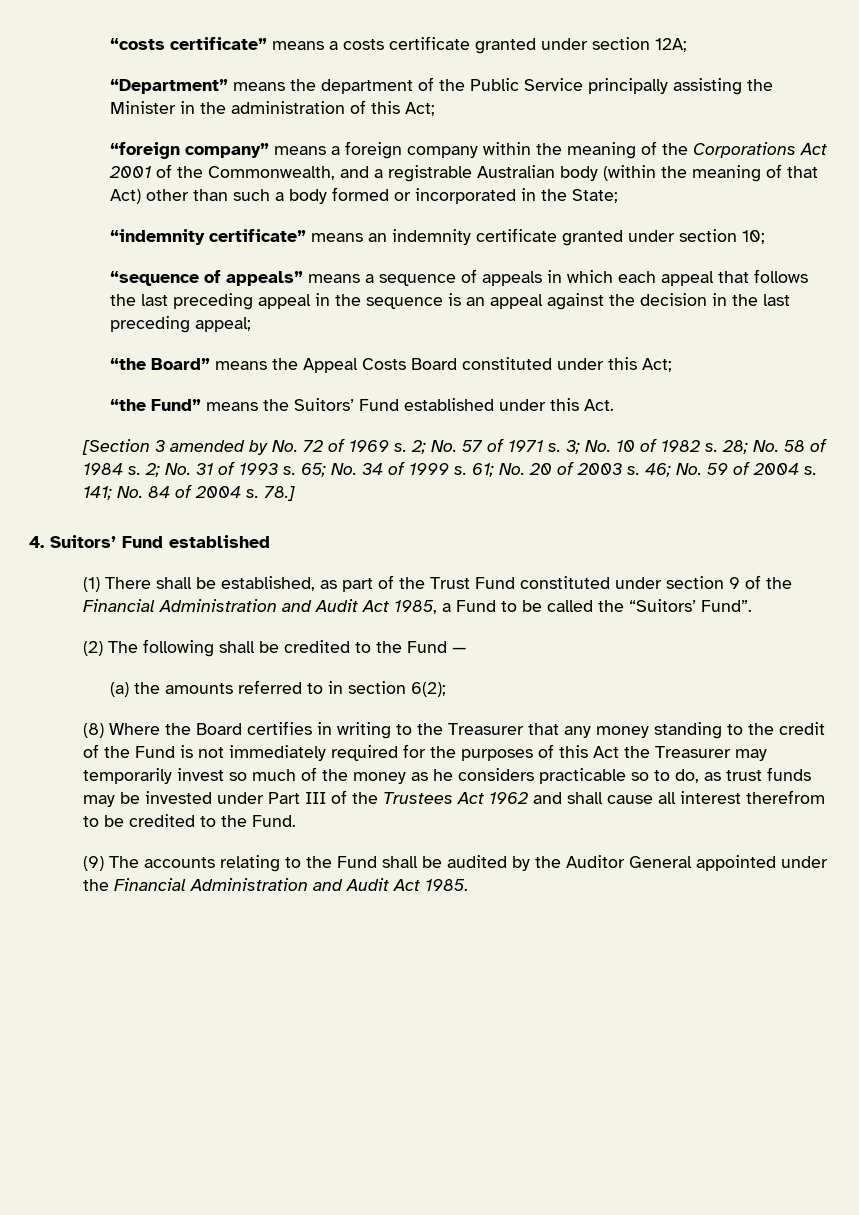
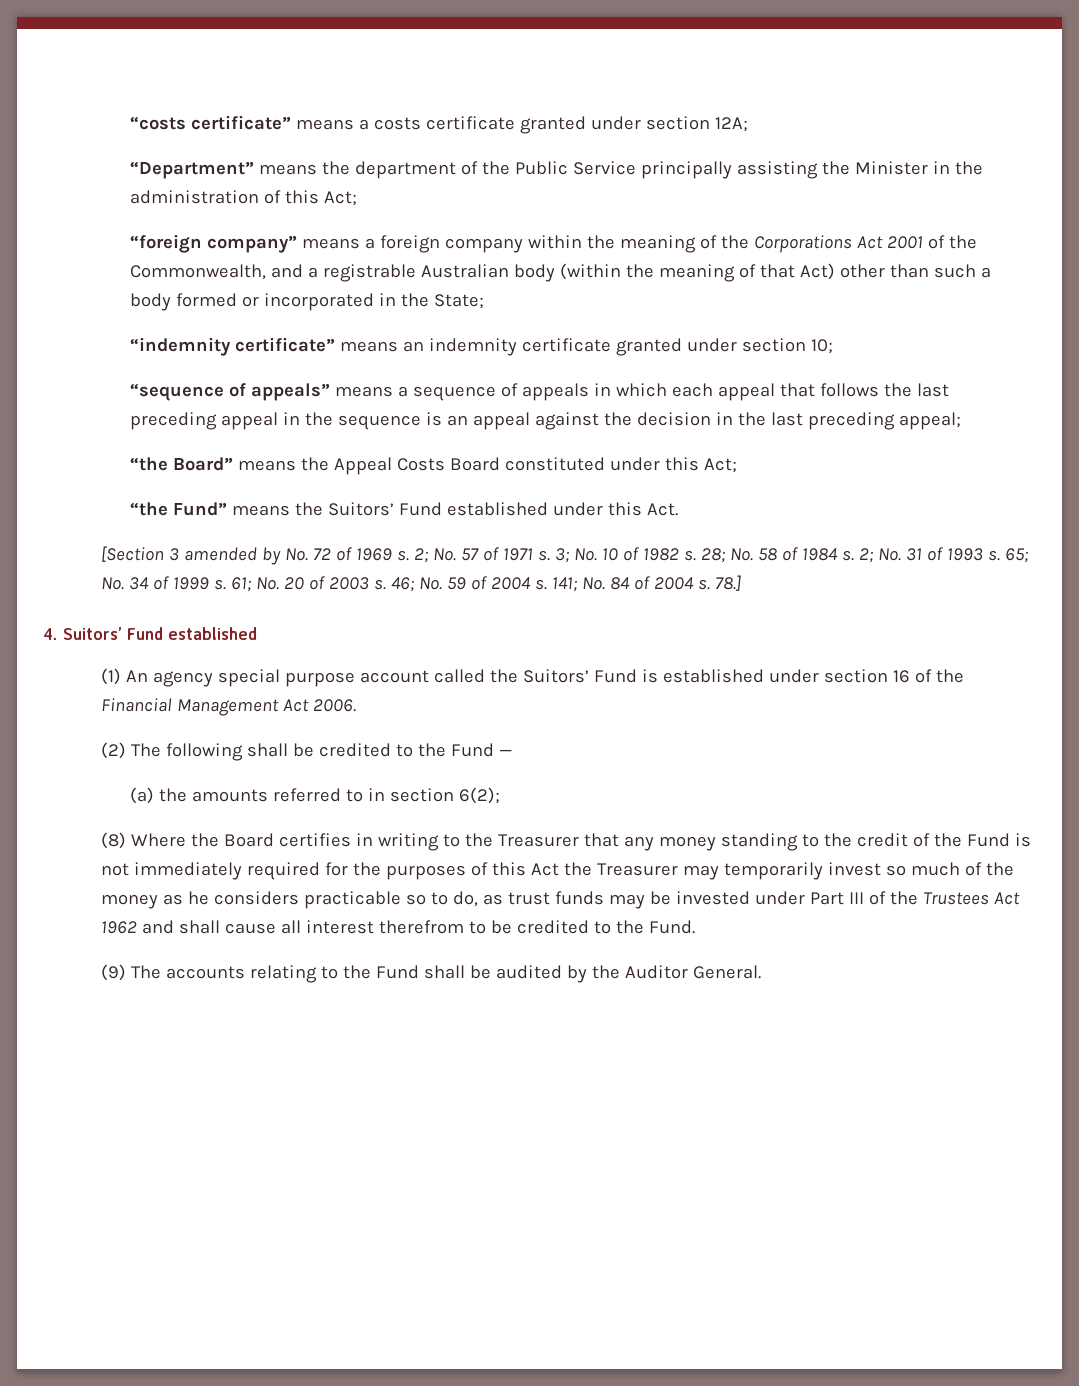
- (1) There shall be established, as part of the Trust Fund constituted under section 9 of the Financial Administration and Audit Act 1985, a Fund to be called the “Suitors’ Fund”.
+ (1) An agency special purpose account called the Suitors’ Fund is established under section 16 of the Financial Management Act 2006.
- (9) The accounts relating to the Fund shall be audited by the Auditor General appointed under the Financial Administration and Audit Act 1985.
+ (9) The accounts relating to the Fund shall be audited by the Auditor General.

